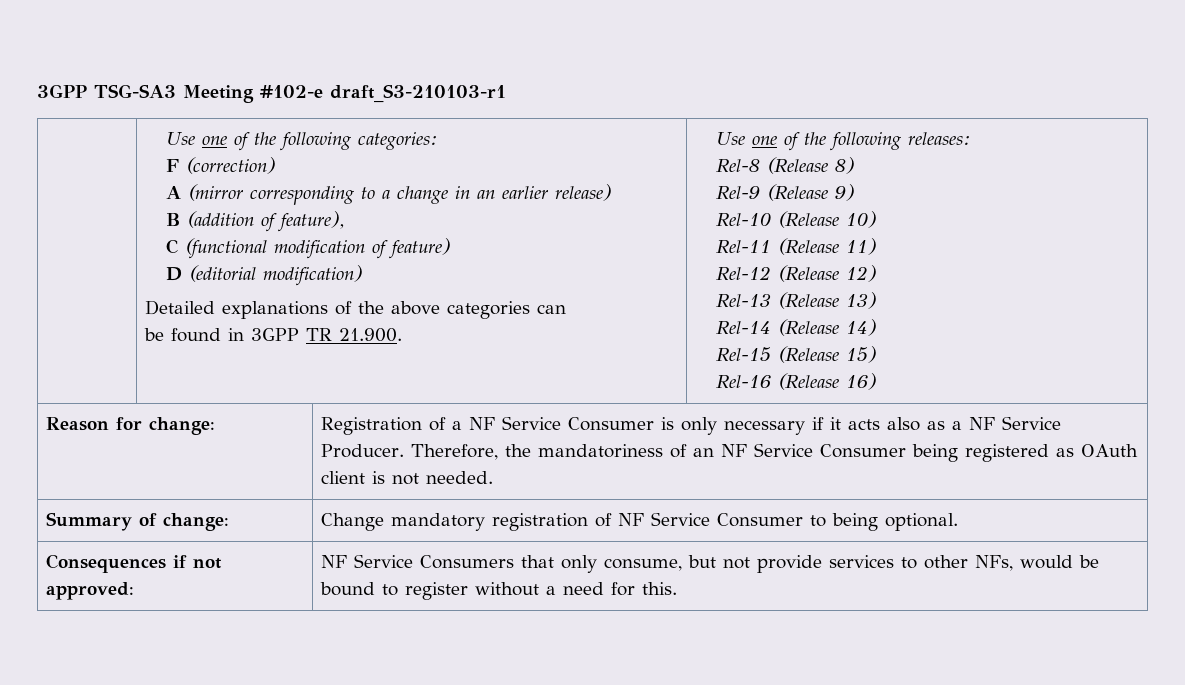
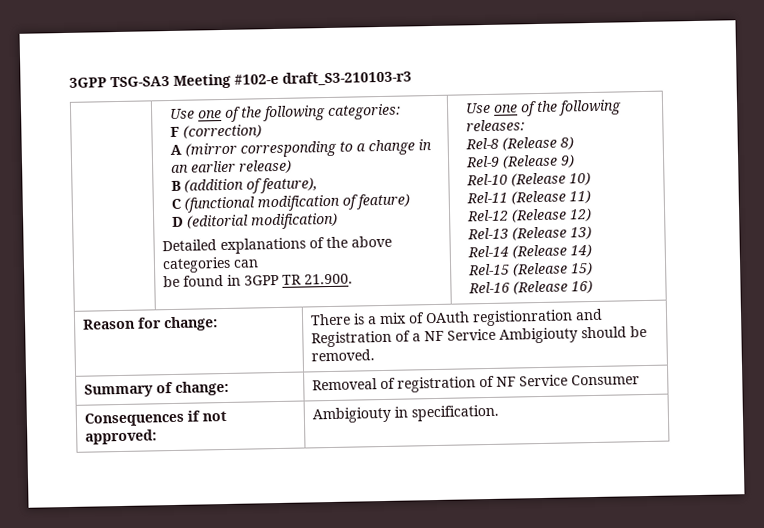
- 3GPP TSG-SA3 Meeting #102-e draft_S3-210103-r1
+ 3GPP TSG-SA3 Meeting #102-e draft_S3-210103-r3
- Reason for change: | Registration of a NF Service Consumer is only necessary if it acts also as a NF Service Producer. Therefore, the mandatoriness of an NF Service Consumer being registered as OAuth client is not needed.
+ Reason for change: | There is a mix of OAuth registionration and Registration of a NF Service Ambigiouty should be removed.
- Summary of change: | Change mandatory registration of NF Service Consumer to being optional.
+ Summary of change: | Removeal of registration of NF Service Consumer
- Consequences if not approved: | NF Service Consumers that only consume, but not provide services to other NFs, would be bound to register without a need for this.
+ Consequences if not approved: | Ambigiouty in specification.

